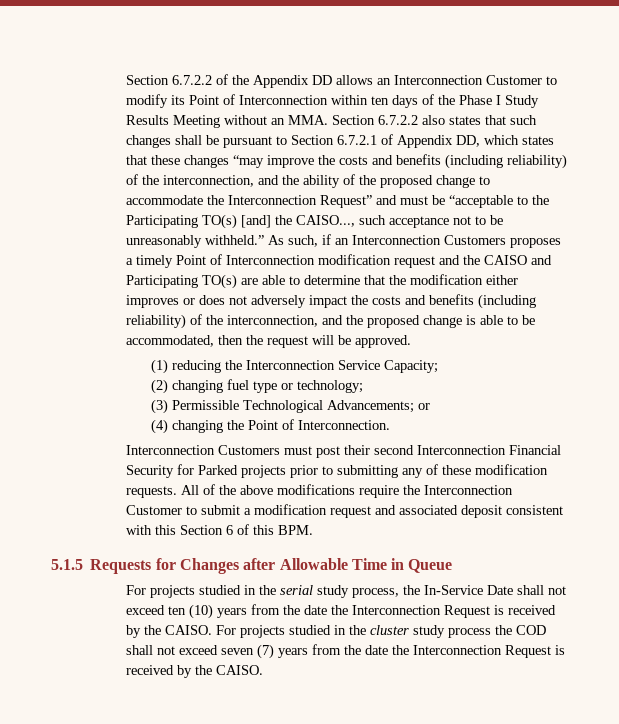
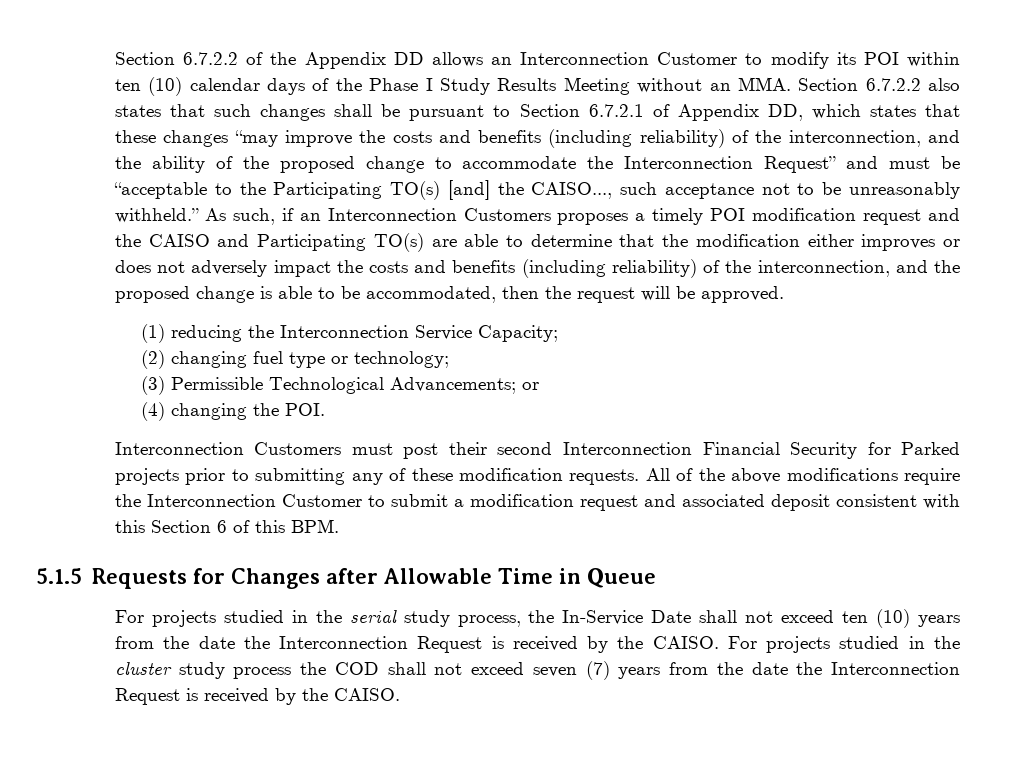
- Section 6.7.2.2 of the Appendix DD allows an Interconnection Customer to modify its Point of Interconnection within ten days of the Phase I Study Results Meeting without an MMA. Section 6.7.2.2 also states that such changes shall be pursuant to Section 6.7.2.1 of Appendix DD, which states that these changes “may improve the costs and benefits (including reliability) of the interconnection, and the ability of the proposed change to accommodate the Interconnection Request” and must be “acceptable to the Participating TO(s) [and] the CAISO..., such acceptance not to be unreasonably withheld.”
+ Section 6.7.2.2 of the Appendix DD allows an Interconnection Customer to modify its POI within ten (10) calendar days of the Phase I Study Results Meeting without an MMA. Section 6.7.2.2 also states that such changes shall be pursuant to Section 6.7.2.1 of Appendix DD, which states that these changes “may improve the costs and benefits (including reliability) of the interconnection, and the ability of the proposed change to accommodate the Interconnection Request” and must be “acceptable to the Participating TO(s) [and] the CAISO..., such acceptance not to be unreasonably withheld.”
- As such, if an Interconnection Customers proposes a timely Point of Interconnection modification request and the CAISO and Participating TO(s) are able to determine that the modification either improves or does not adversely impact the costs and benefits (including reliability) of the interconnection, and the proposed change is able to be accommodated, then the request will be approved.
+ As such, if an Interconnection Customers proposes a timely POI modification request and the CAISO and Participating TO(s) are able to determine that the modification either improves or does not adversely impact the costs and benefits (including reliability) of the interconnection, and the proposed change is able to be accommodated, then the request will be approved.
- (4) changing the Point of Interconnection.
+ (4) changing the POI.

